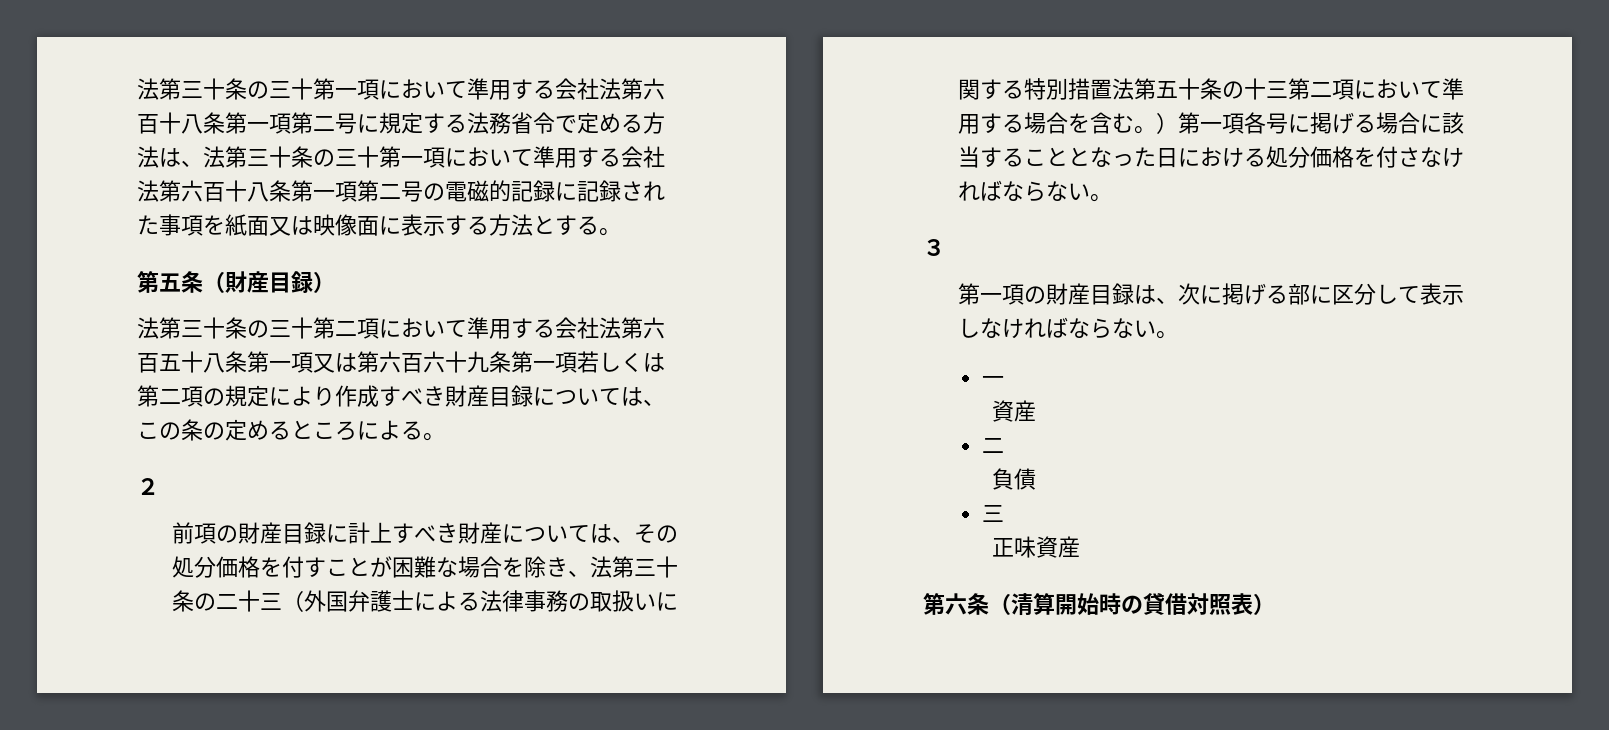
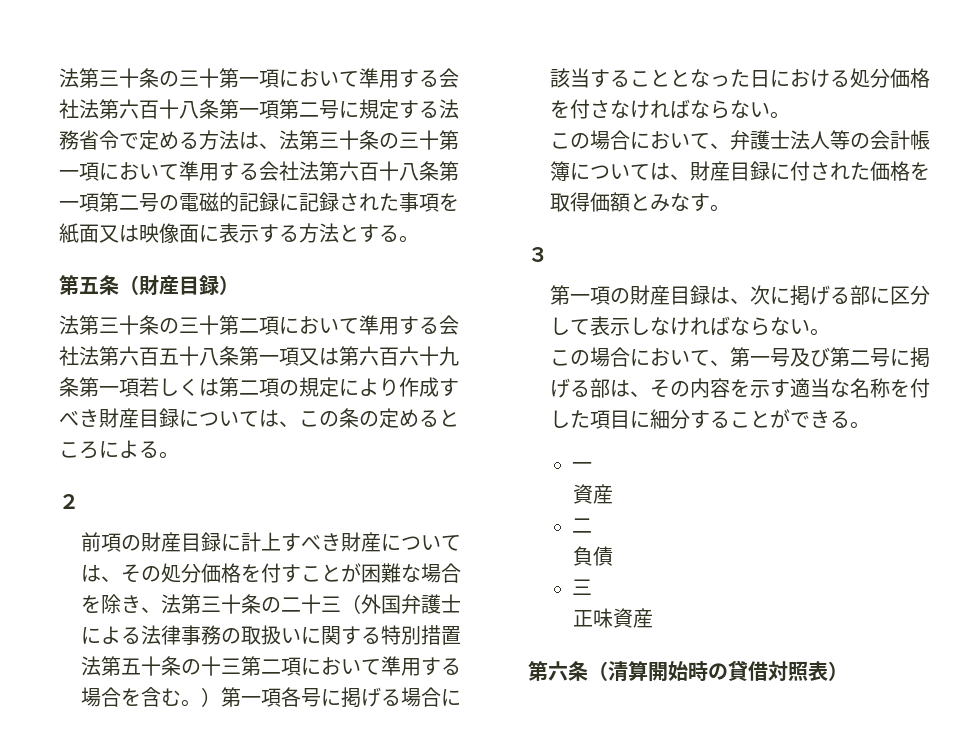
+ この場合において、弁護士法人等の会計帳簿については、財産目録に付された価格を取得価額とみなす。
+ この場合において、第一号及び第二号に掲げる部は、その内容を示す適当な名称を付した項目に細分することができる。

